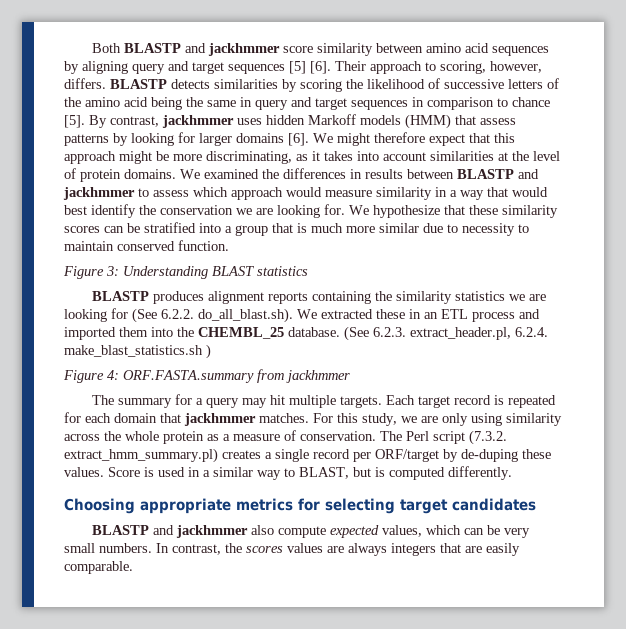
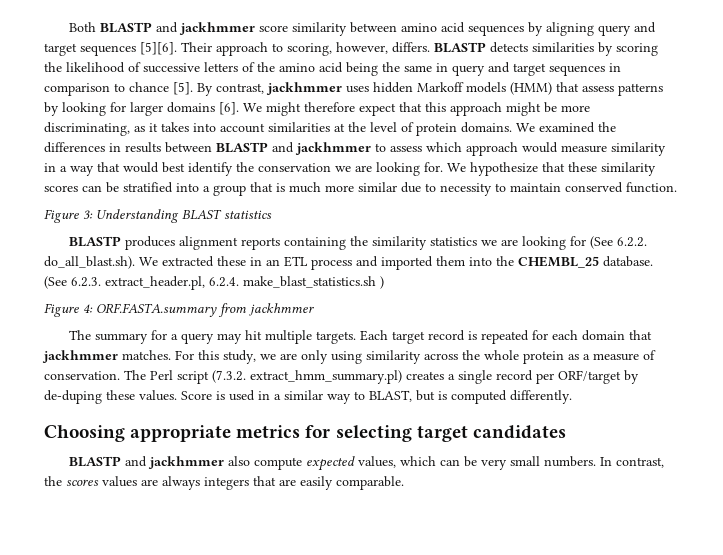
- Both BLASTP and jackhmmer score similarity between amino acid sequences by aligning query and target sequences [5] [6].
+ Both BLASTP and jackhmmer score similarity between amino acid sequences by aligning query and target sequences [5][6].

